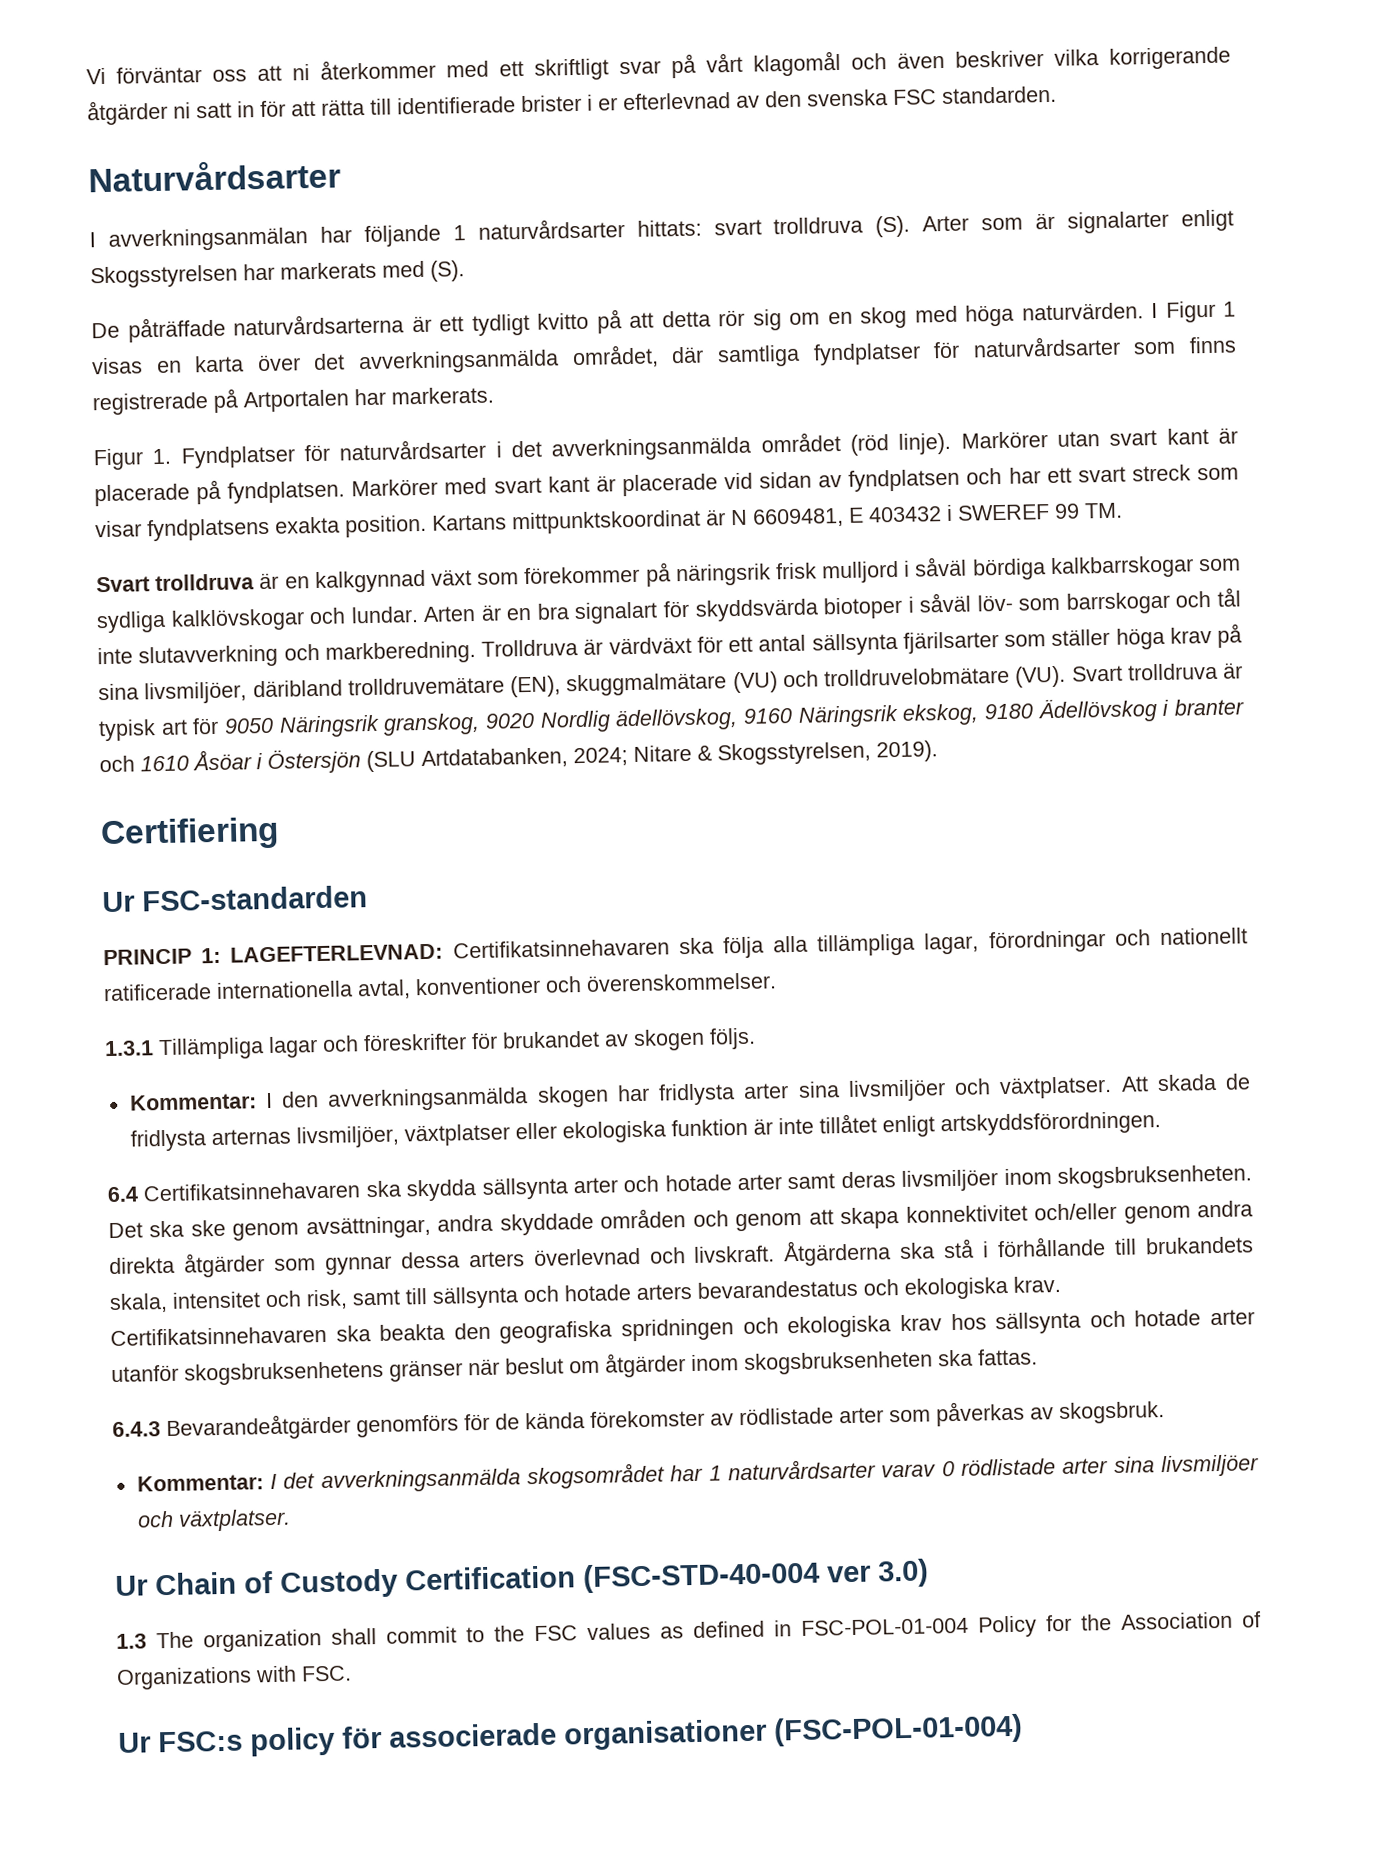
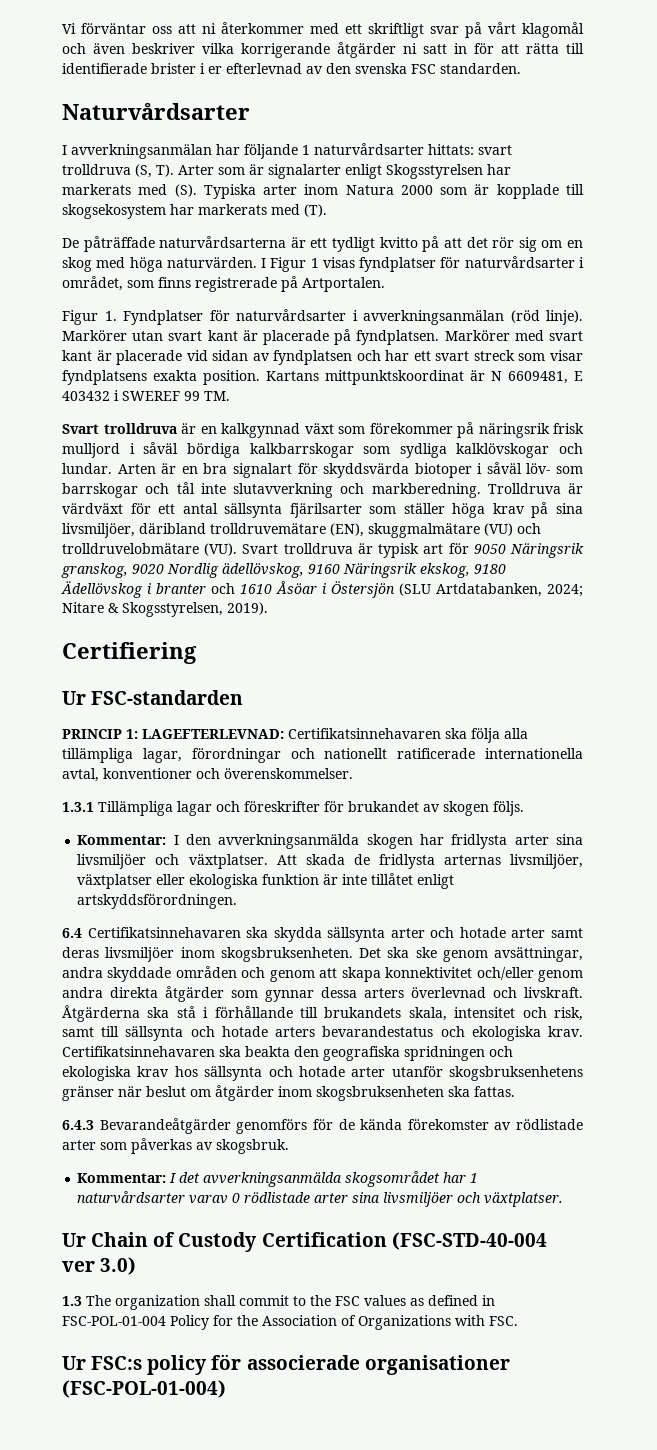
- I avverkningsanmälan har följande 1 naturvårdsarter hittats: svart trolldruva (S). Arter som är signalarter enligt Skogsstyrelsen har markerats med (S).
+ I avverkningsanmälan har följande 1 naturvårdsarter hittats: svart trolldruva (S, T). Arter som är signalarter enligt Skogsstyrelsen har markerats med (S). Typiska arter inom Natura 2000 som är kopplade till skogsekosystem har markerats med (T).
- De påträffade naturvårdsarterna är ett tydligt kvitto på att detta rör sig om en skog med höga naturvärden.
+ De påträffade naturvårdsarterna är ett tydligt kvitto på att det rör sig om en skog med höga naturvärden.
- I Figur 1 visas en karta över det avverkningsanmälda området, där samtliga fyndplatser för naturvårdsarter som finns registrerade på Artportalen har markerats.
+ I Figur 1 visas fyndplatser för naturvårdsarter i området, som finns registrerade på Artportalen.
- Figur 1. Fyndplatser för naturvårdsarter i det avverkningsanmälda området (röd linje).
+ Figur 1. Fyndplatser för naturvårdsarter i avverkningsanmälan (röd linje).

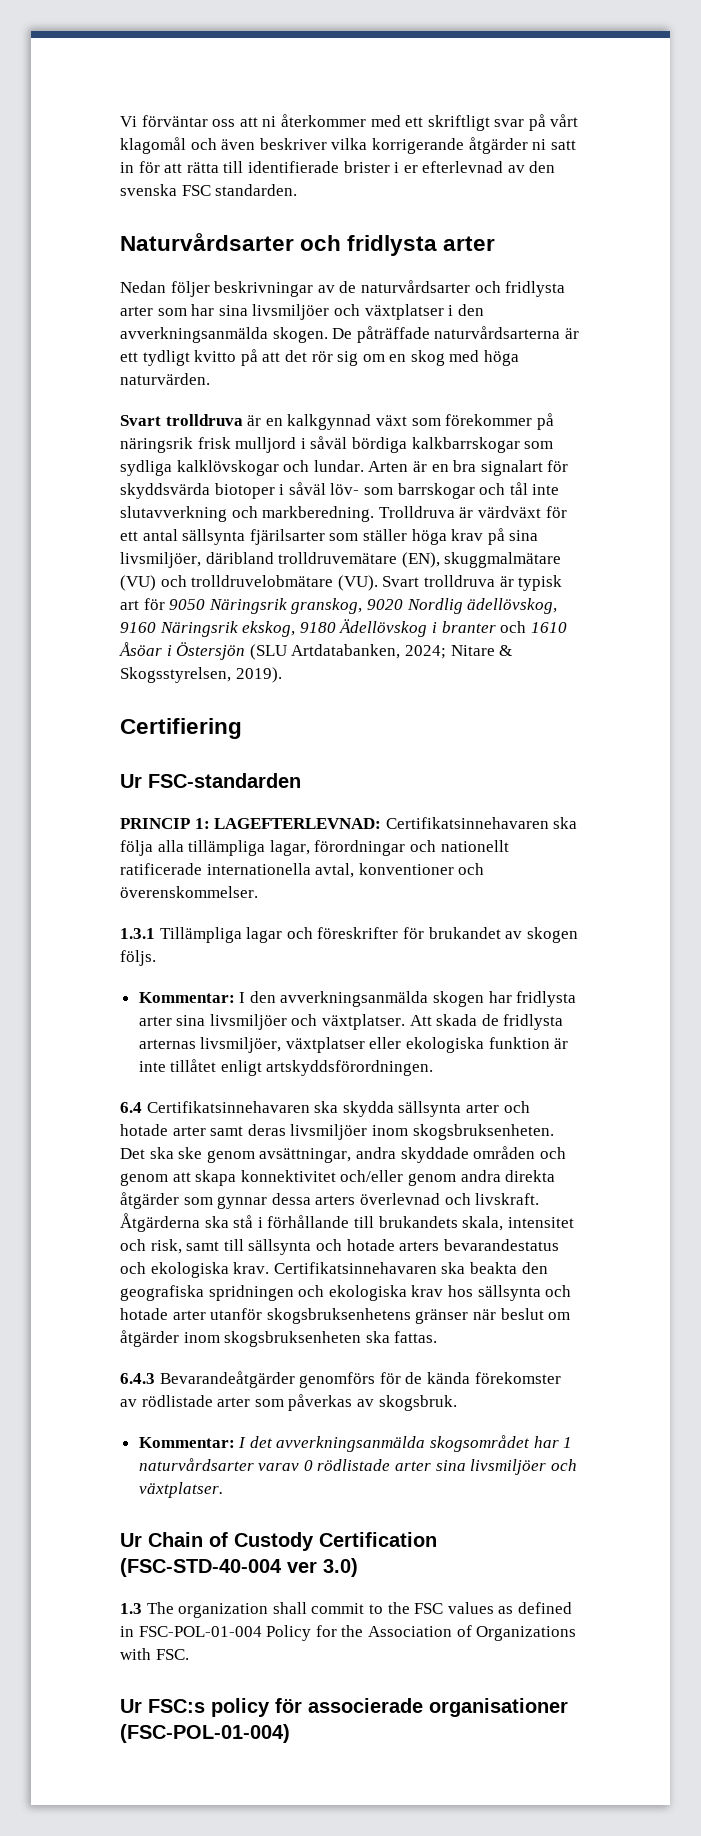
- Naturvårdsarter
- I avverkningsanmälan har följande 1 naturvårdsarter hittats: svart trolldruva (S, T). Arter som är signalarter enligt Skogsstyrelsen har markerats med (S). Typiska arter inom Natura 2000 som är kopplade till skogsekosystem har markerats med (T).
- De påträffade naturvårdsarterna är ett tydligt kvitto på att det rör sig om en skog med höga naturvärden. I Figur 1 visas fyndplatser för naturvårdsarter i området, som finns registrerade på Artportalen.
- Figur 1. Fyndplatser för naturvårdsarter i avverkningsanmälan (röd linje). Markörer utan svart kant är placerade på fyndplatsen. Markörer med svart kant är placerade vid sidan av fyndplatsen och har ett svart streck som visar fyndplatsens exakta position. Kartans mittpunktskoordinat är N 6609481, E 403432 i SWEREF 99 TM.
+ Naturvårdsarter och fridlysta arter
+ Nedan följer beskrivningar av de naturvårdsarter och fridlysta arter som har sina livsmiljöer och växtplatser i den avverkningsanmälda skogen. De påträffade naturvårdsarterna är ett tydligt kvitto på att det rör sig om en skog med höga naturvärden.

